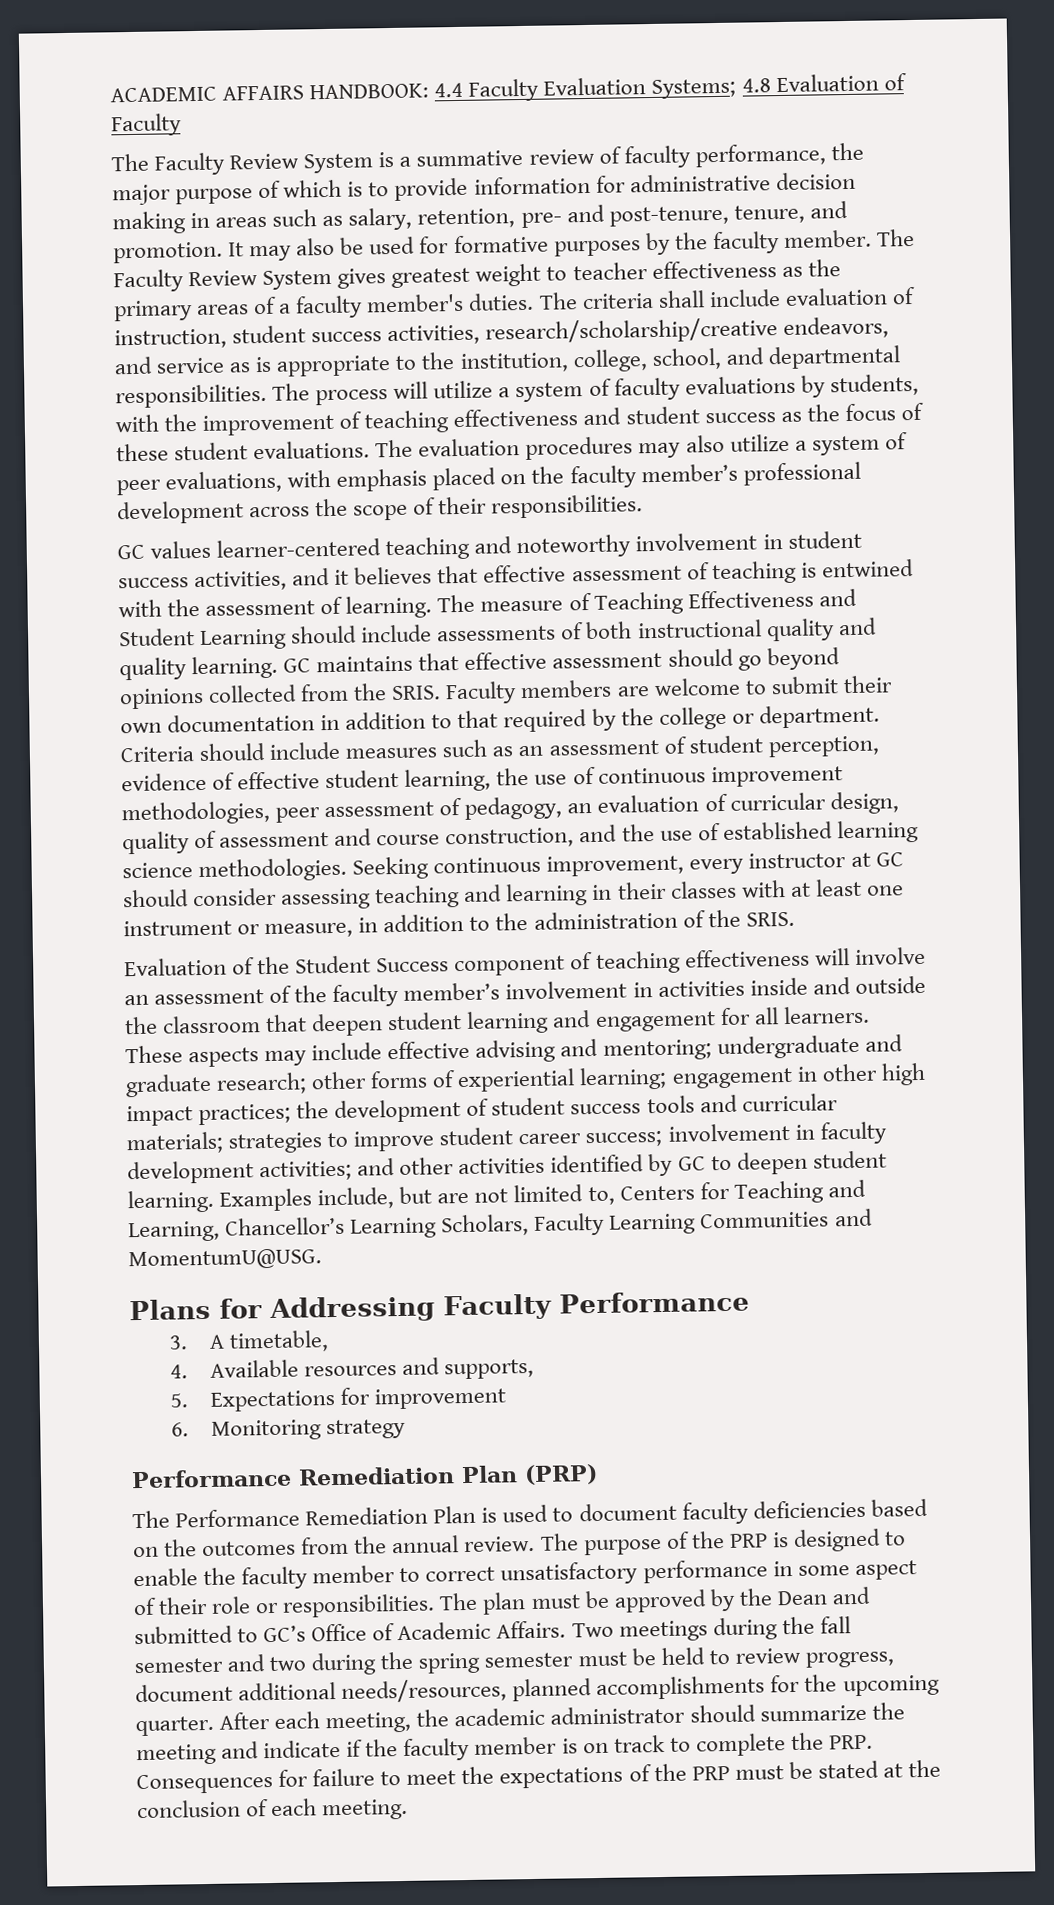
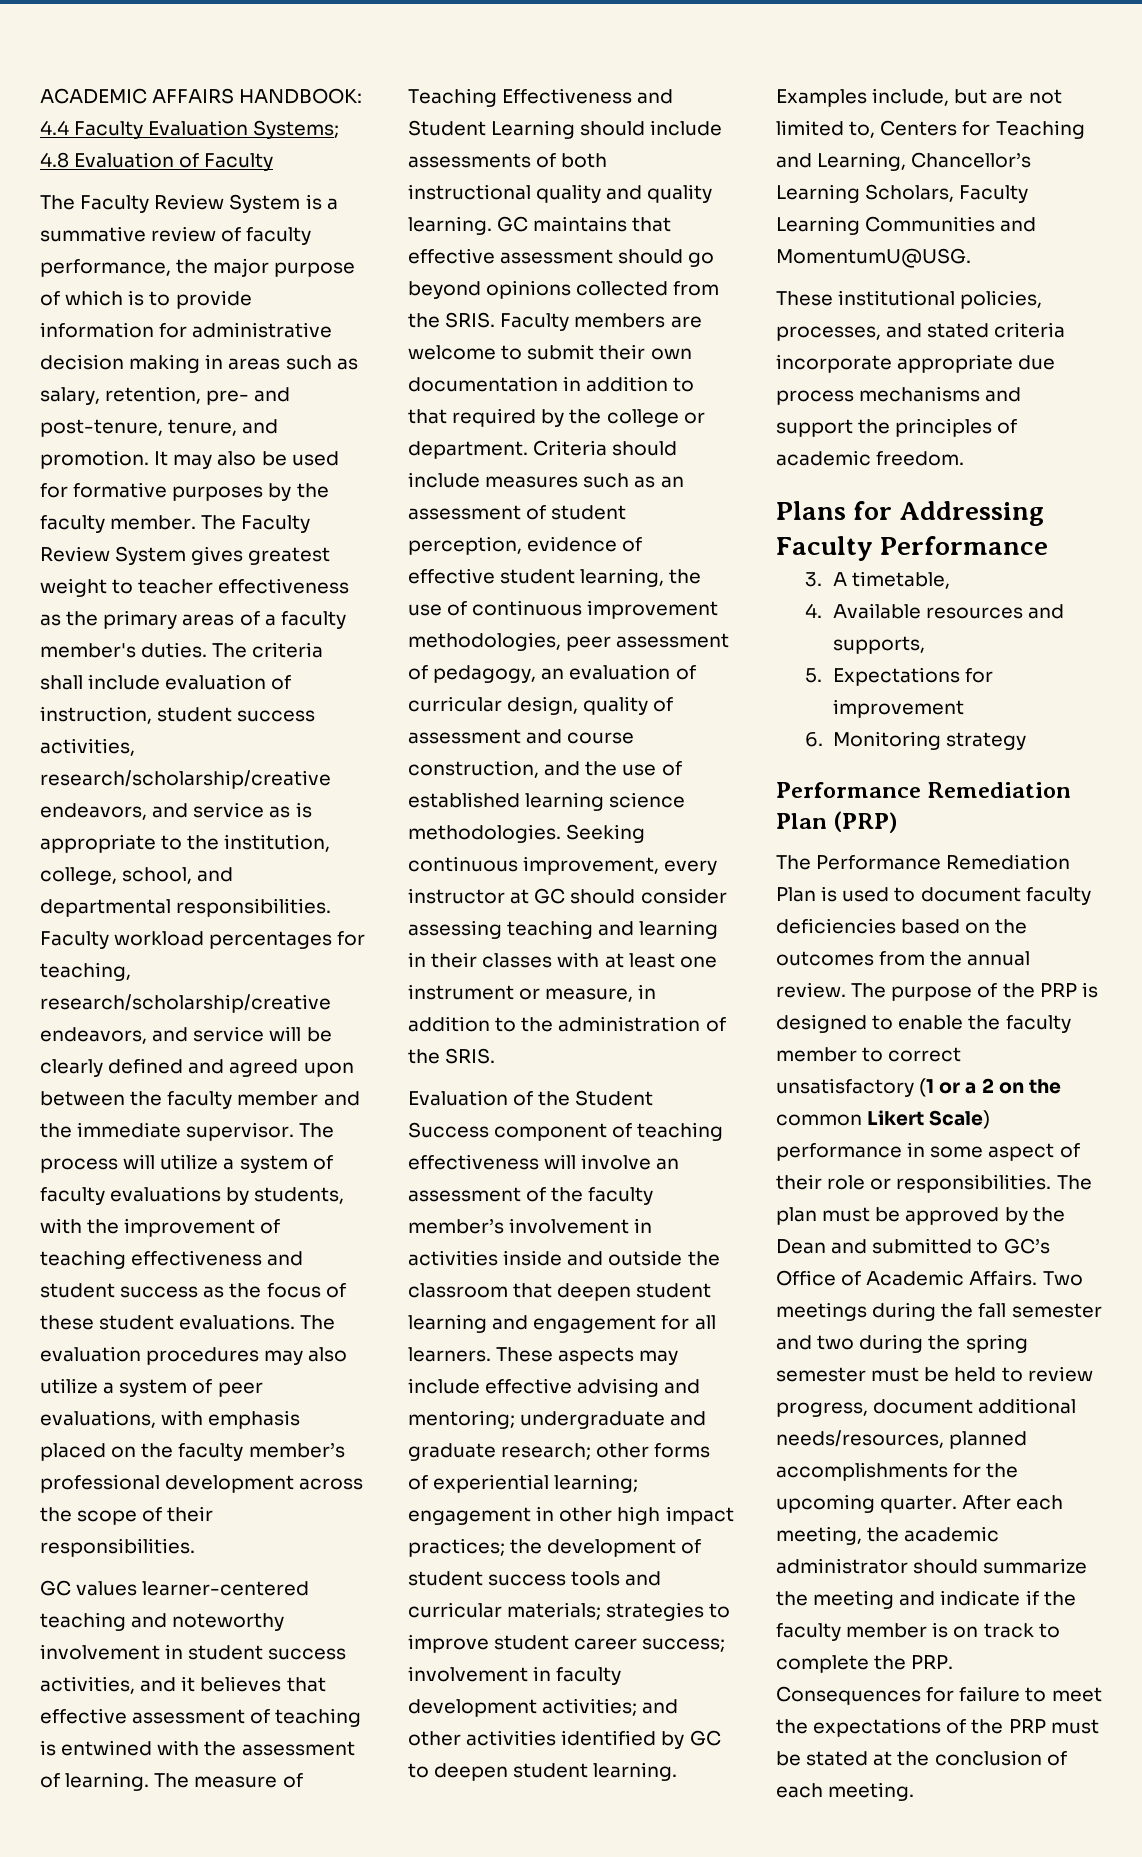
+ Faculty workload percentages for teaching, research/scholarship/creative endeavors, and service will be clearly defined and agreed upon between the faculty member and the immediate supervisor.
+ These institutional policies, processes, and stated criteria incorporate appropriate due process mechanisms and support the principles of academic freedom.
- The purpose of the PRP is designed to enable the faculty member to correct unsatisfactory performance in some aspect of their role or responsibilities.
+ The purpose of the PRP is designed to enable the faculty member to correct unsatisfactory (1 or a 2 on the common Likert Scale) performance in some aspect of their role or responsibilities.

